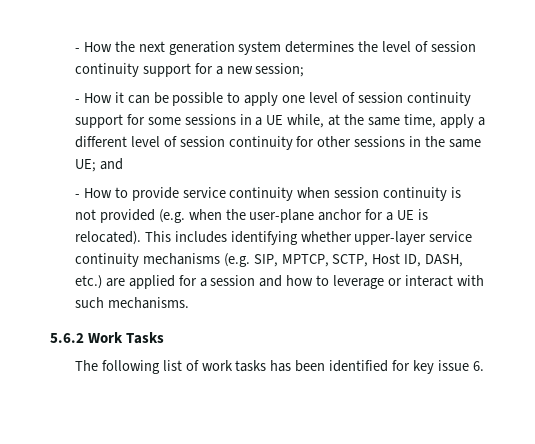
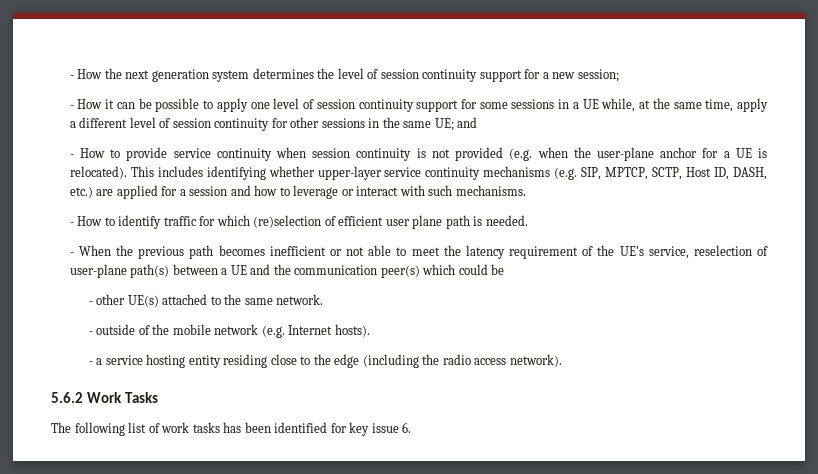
+ - How to identify traffic for which (re)selection of efficient user plane path is needed.
+ - When the previous path becomes inefficient or not able to meet the latency requirement of the UE's service, reselection of user-plane path(s) between a UE and the communication peer(s) which could be
+ - other UE(s) attached to the same network.
+ - outside of the mobile network (e.g. Internet hosts).
+ - a service hosting entity residing close to the edge (including the radio access network).

